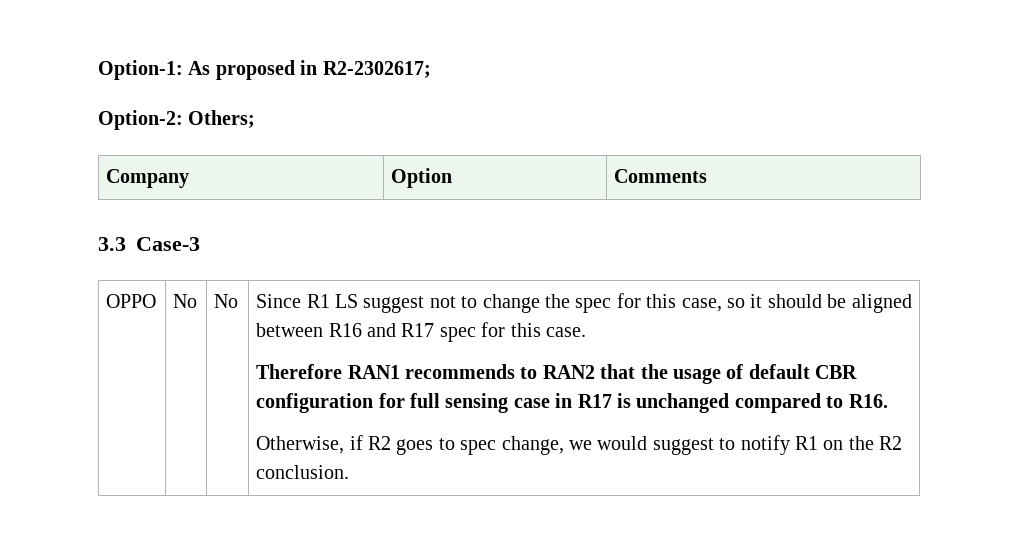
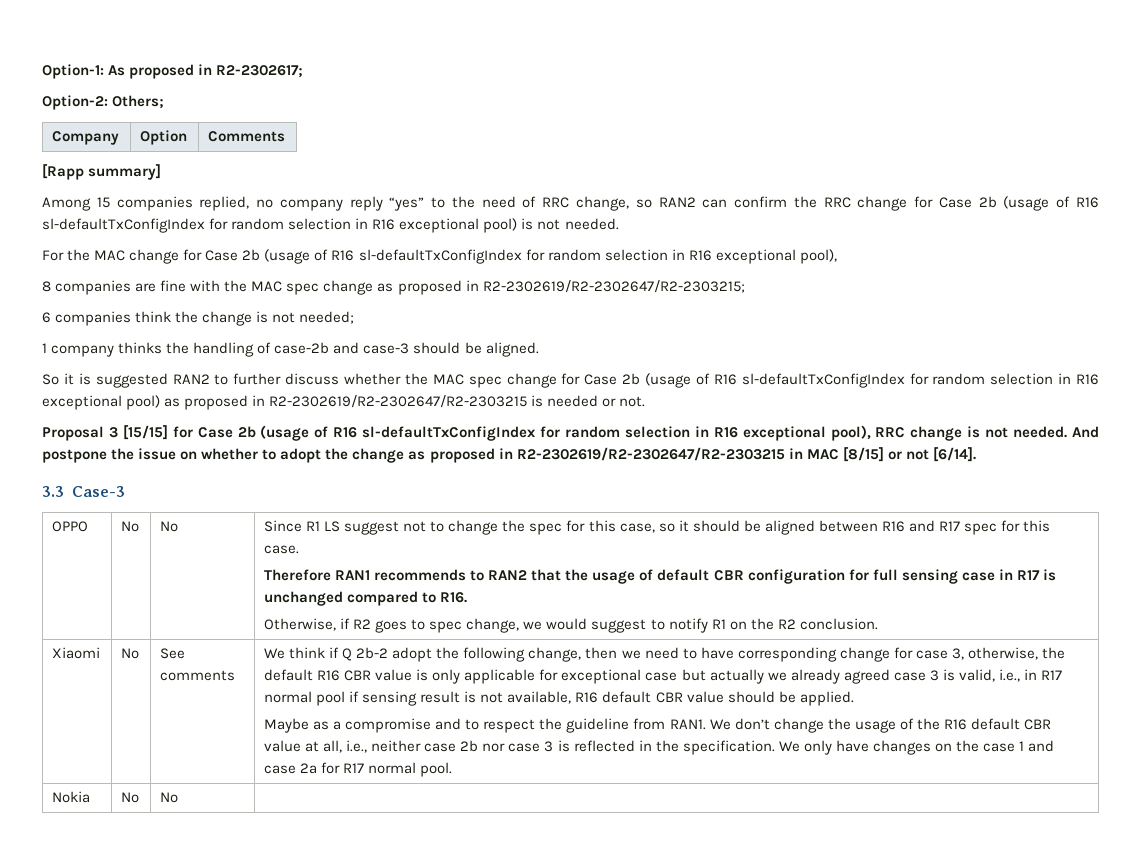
+ [Rapp summary]
+ Among 15 companies replied, no company reply “yes” to the need of RRC change, so RAN2 can confirm the RRC change for Case 2b (usage of R16 sl-defaultTxConfigIndex for random selection in R16 exceptional pool) is not needed.
+ For the MAC change for Case 2b (usage of R16 sl-defaultTxConfigIndex for random selection in R16 exceptional pool),
+ 8 companies are fine with the MAC spec change as proposed in R2-2302619/R2-2302647/R2-2303215;
+ 6 companies think the change is not needed;
+ 1 company thinks the handling of case-2b and case-3 should be aligned.
+ So it is suggested RAN2 to further discuss whether the MAC spec change for Case 2b (usage of R16 sl-defaultTxConfigIndex for random selection in R16 exceptional pool) as proposed in R2-2302619/R2-2302647/R2-2303215 is needed or not.
+ Proposal 3 [15/15] for Case 2b (usage of R16 sl-defaultTxConfigIndex for random selection in R16 exceptional pool), RRC change is not needed. And postpone the issue on whether to adopt the change as proposed in R2-2302619/R2-2302647/R2-2303215 in MAC [8/15] or not [6/14].
+ Xiaomi | No | See comments | We think if Q 2b-2 adopt the following change, then we need to have corresponding change for case 3, otherwise, the default R16 CBR value is only applicable for exceptional case but actually we already agreed case 3 is valid, i.e., in R17 normal pool if sensing result is not available, R16 default CBR value should be applied.
+ Maybe as a compromise and to respect the guideline from RAN1. We don’t change the usage of the R16 default CBR value at all, i.e., neither case 2b nor case 3 is reflected in the specification. We only have changes on the case 1 and case 2a for R17 normal pool.
+ Nokia | No | No |

